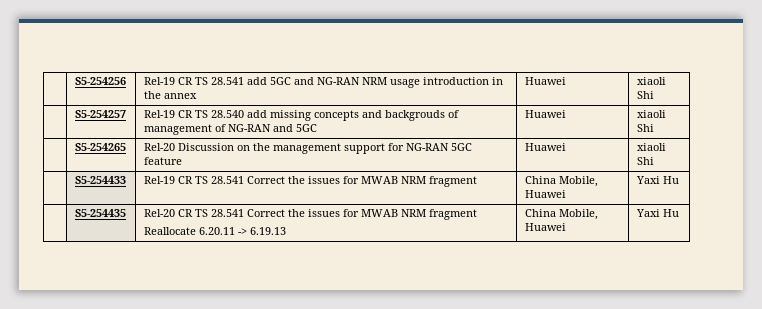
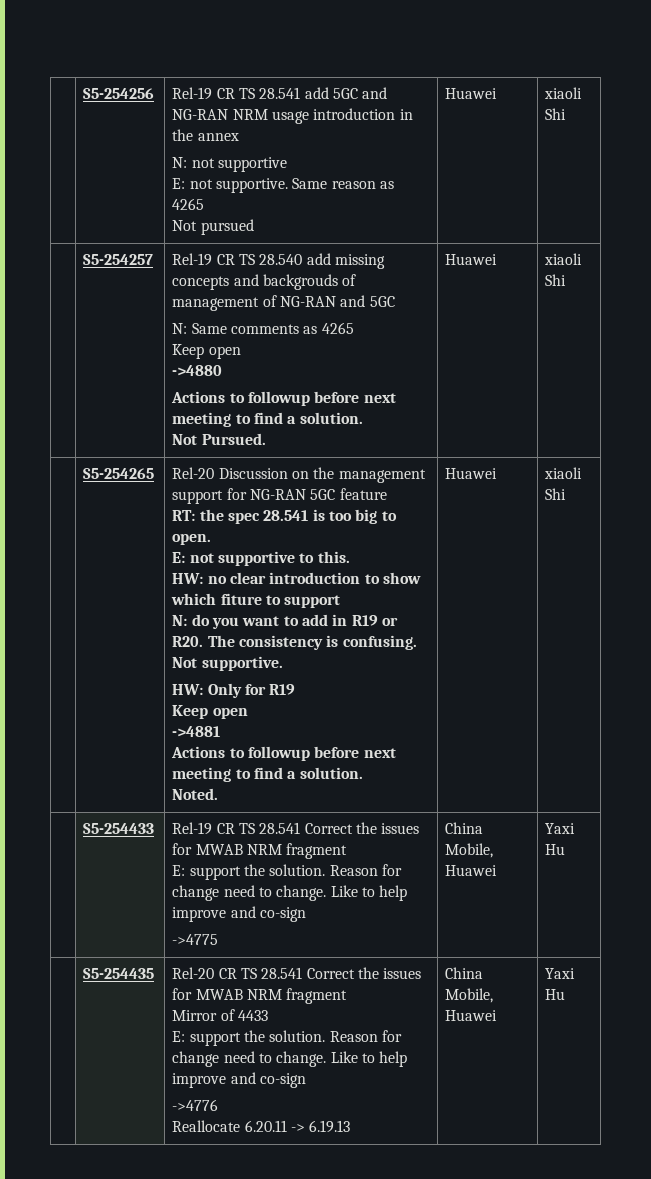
- | S5-254256 | Rel-19 CR TS 28.541 add 5GC and NG-RAN NRM usage introduction in the annex | Huawei | xiaoli Shi
+ | S5-254256 | Rel-19 CR TS 28.541 add 5GC and NG-RAN NRM usage introduction in the annex
+ N: not supportive
+ E: not supportive. Same reason as 4265
+ Not pursued | Huawei | xiaoli Shi
- | S5-254257 | Rel-19 CR TS 28.540 add missing concepts and backgrouds of management of NG-RAN and 5GC | Huawei | xiaoli Shi
+ | S5-254257 | Rel-19 CR TS 28.540 add missing concepts and backgrouds of management of NG-RAN and 5GC
+ N: Same comments as 4265
+ Keep open
+ ->4880
+ Actions to followup before next meeting to find a solution.
+ Not Pursued. | Huawei | xiaoli Shi
+ RT: the spec 28.541 is too big to open.
+ E: not supportive to this.
+ HW: no clear introduction to show which fiture to support
+ N: do you want to add in R19 or R20. The consistency is confusing. Not supportive.
+ HW: Only for R19
+ Keep open
+ ->4881
+ Actions to followup before next meeting to find a solution.
+ Noted.
- | S5-254433 | Rel-19 CR TS 28.541 Correct the issues for MWAB NRM fragment | China Mobile, Huawei | Yaxi Hu
+ | S5-254433 | Rel-19 CR TS 28.541 Correct the issues for MWAB NRM fragment
+ E: support the solution. Reason for change need to change. Like to help improve and co-sign
+ ->4775 | China Mobile, Huawei | Yaxi Hu
+ Mirror of 4433
+ E: support the solution. Reason for change need to change. Like to help improve and co-sign
+ ->4776

